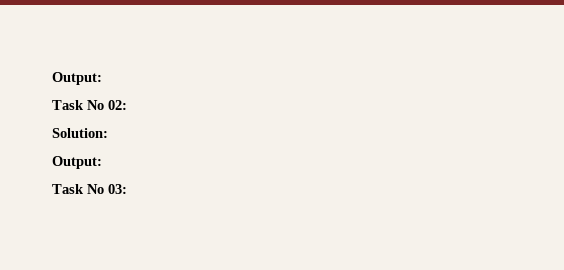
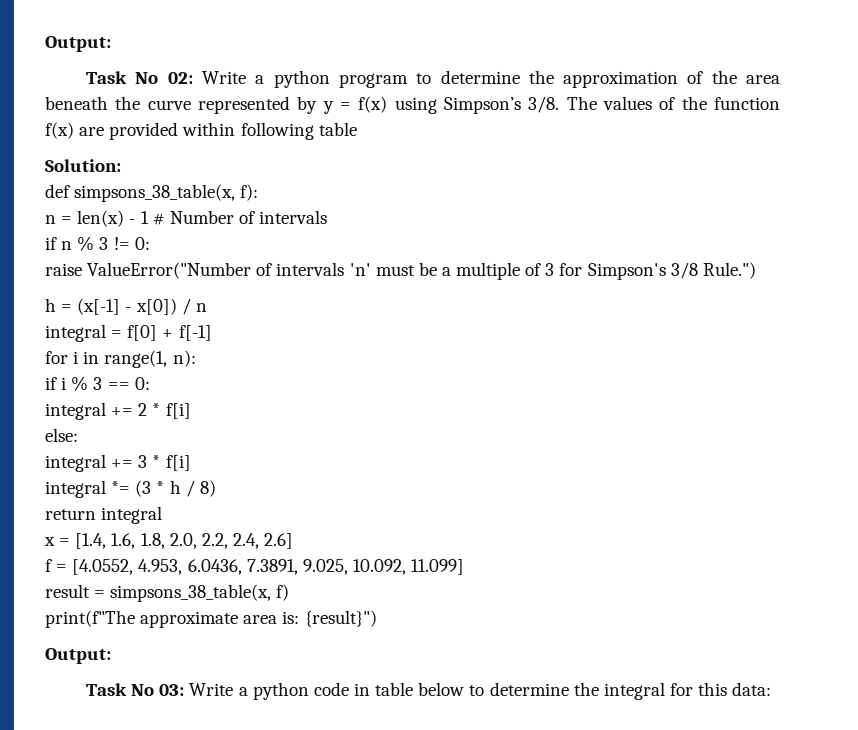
- Task No 02:
+ Task No 02: Write a python program to determine the approximation of the area beneath the curve represented by y = f(x) using Simpson’s 3/8. The values of the function f(x) are provided within following table
  Solution:
+ def simpsons_38_table(x, f):
+ n = len(x) - 1 # Number of intervals
+ if n % 3 != 0:
+ raise ValueError("Number of intervals 'n' must be a multiple of 3 for Simpson's 3/8 Rule.")
+ h = (x[-1] - x[0]) / n
+ integral = f[0] + f[-1]
+ for i in range(1, n):
+ if i % 3 == 0:
+ integral += 2 * f[i]
+ else:
+ integral += 3 * f[i]
+ integral *= (3 * h / 8)
+ return integral
+ x = [1.4, 1.6, 1.8, 2.0, 2.2, 2.4, 2.6]
+ f = [4.0552, 4.953, 6.0436, 7.3891, 9.025, 10.092, 11.099]
+ result = simpsons_38_table(x, f)
+ print(f"The approximate area is: {result}")
  Output:
- Task No 03:
+ Task No 03: Write a python code in table below to determine the integral for this data:

